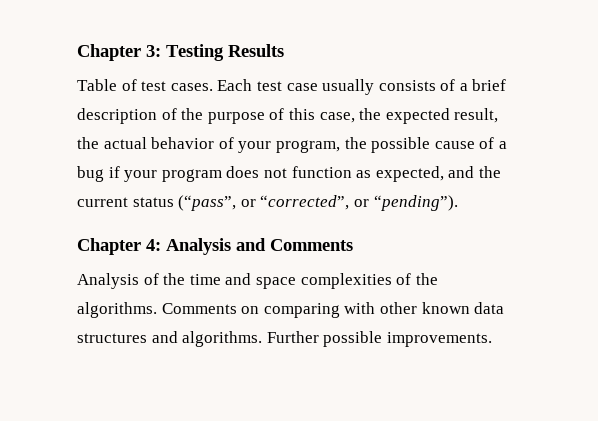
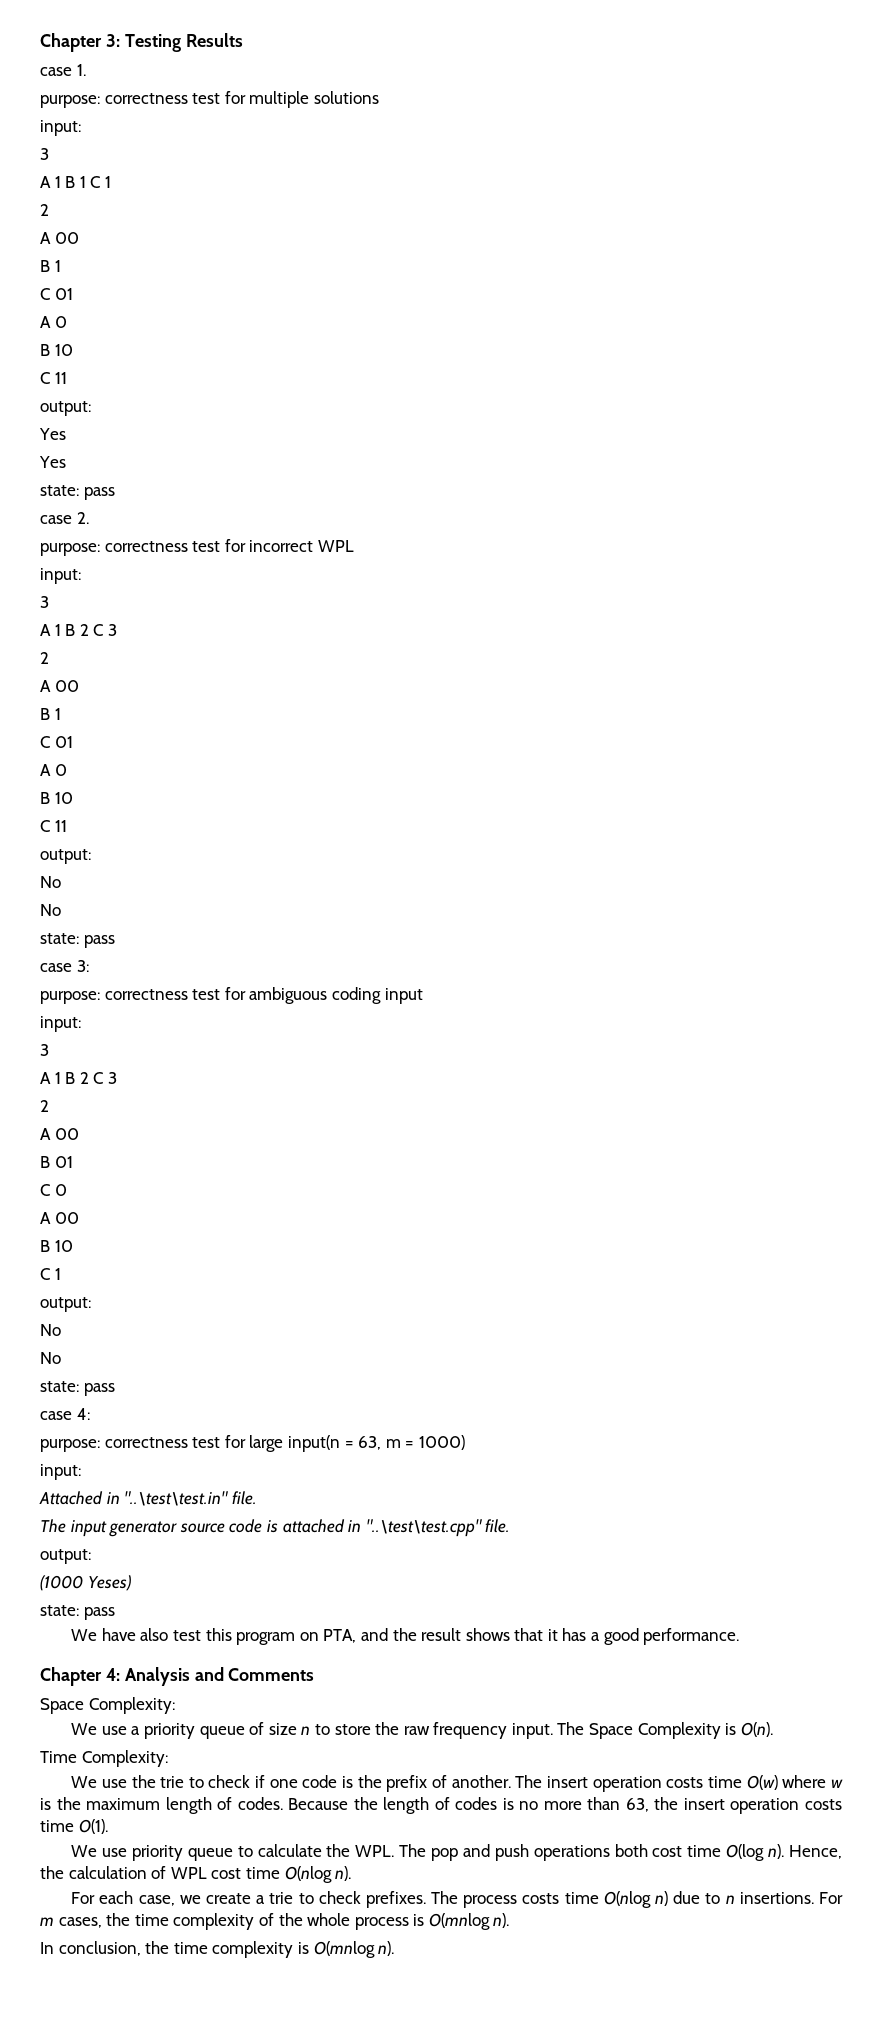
- Table of test cases. Each test case usually consists of a brief description of the purpose of this case, the expected result, the actual behavior of your program, the possible cause of a bug if your program does not function as expected, and the current status (“pass”, or “corrected”, or “pending”).
+ case 1.
+ purpose: correctness test for multiple solutions
+ input:
+ 3
+ A 1 B 1 C 1
+ 2
+ A 00
+ B 1
+ C 01
+ A 0
+ B 10
+ C 11
+ output:
+ Yes
+ Yes
+ state: pass
+ case 2.
+ purpose: correctness test for incorrect WPL
+ input:
+ 3
+ A 1 B 2 C 3
+ 2
+ A 00
+ B 1
+ C 01
+ A 0
+ B 10
+ C 11
+ output:
+ No
+ No
+ state: pass
+ case 3:
+ purpose: correctness test for ambiguous coding input
+ input:
+ 3
+ A 1 B 2 C 3
+ 2
+ A 00
+ B 01
+ C 0
+ A 00
+ B 10
+ C 1
+ output:
+ No
+ No
+ state: pass
+ case 4:
+ purpose: correctness test for large input(n = 63, m = 1000)
+ input:
+ Attached in "..\test\test.in" file.
+ The input generator source code is attached in "..\test\test.cpp" file.
+ output:
+ (1000 Yeses)
+ state: pass
+ We have also test this program on PTA, and the result shows that it has a good performance.
- Analysis of the time and space complexities of the algorithms. Comments on comparing with other known data structures and algorithms. Further possible improvements.
+ Space Complexity:
+ We use a priority queue of size n to store the raw frequency input. The Space Complexity is O(n).
+ Time Complexity:
+ We use the trie to check if one code is the prefix of another. The insert operation costs time O(w) where w is the maximum length of codes. Because the length of codes is no more than 63, the insert operation costs time O(1).
+ We use priority queue to calculate the WPL. The pop and push operations both cost time O(log n). Hence, the calculation of WPL cost time O(nlog n).
+ For each case, we create a trie to check prefixes. The process costs time O(nlog n) due to n insertions. For m cases, the time complexity of the whole process is O(mnlog n).
+ In conclusion, the time complexity is O(mnlog n).

